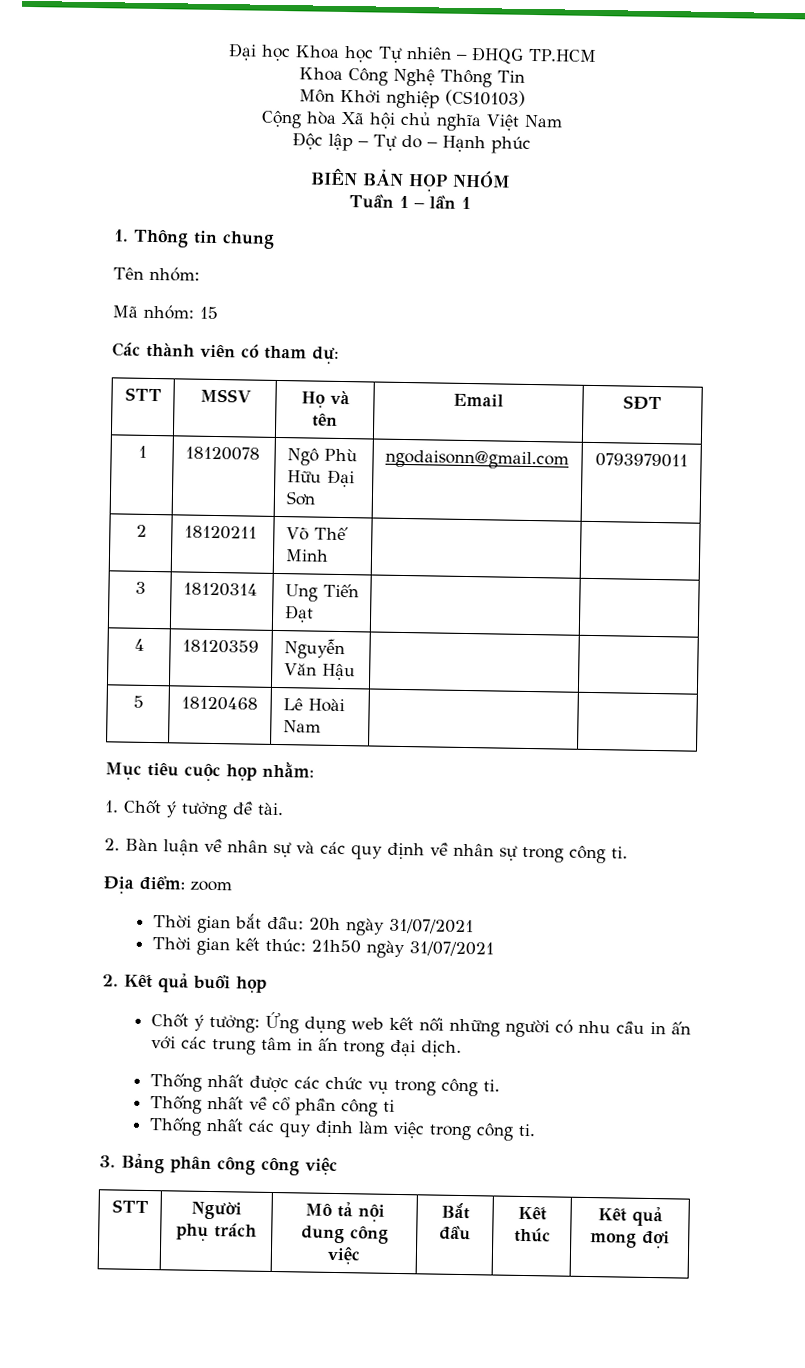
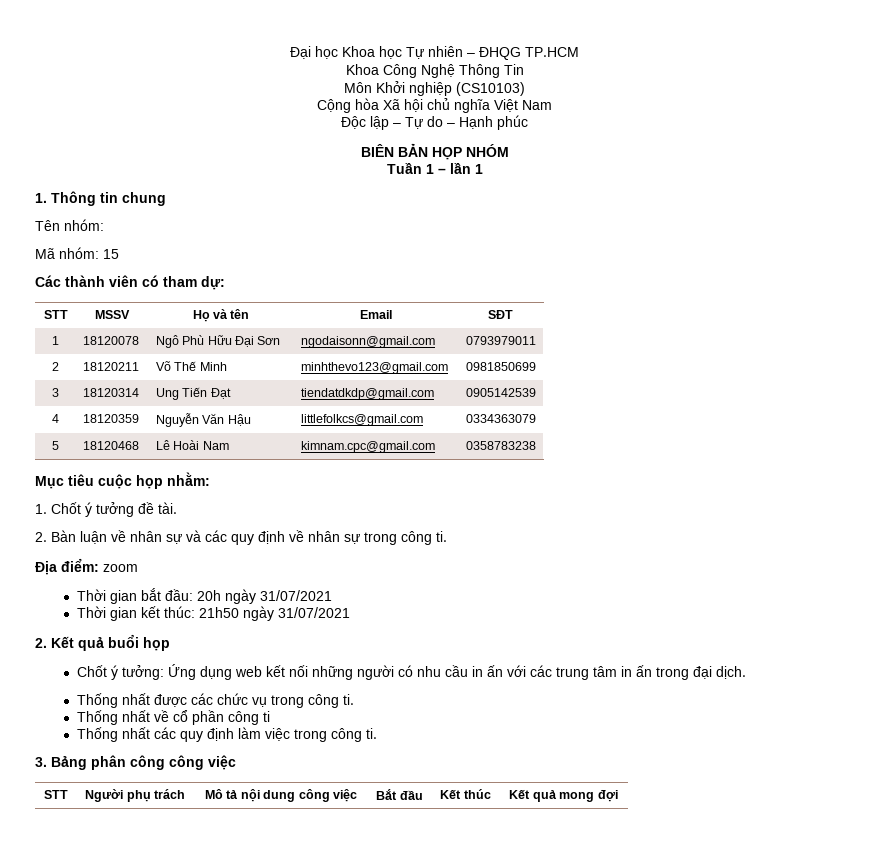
- 2 | 18120211 | Võ Thế Minh | |
+ 2 | 18120211 | Võ Thế Minh | minhthevo123@gmail.com | 0981850699
- 3 | 18120314 | Ung Tiến Đạt | |
+ 3 | 18120314 | Ung Tiến Đạt | tiendatdkdp@gmail.com | 0905142539
- 4 | 18120359 | Nguyễn Văn Hậu | |
+ 4 | 18120359 | Nguyễn Văn Hậu | littlefolkcs@gmail.com | 0334363079
- 5 | 18120468 | Lê Hoài Nam | |
+ 5 | 18120468 | Lê Hoài Nam | kimnam.cpc@gmail.com | 0358783238

